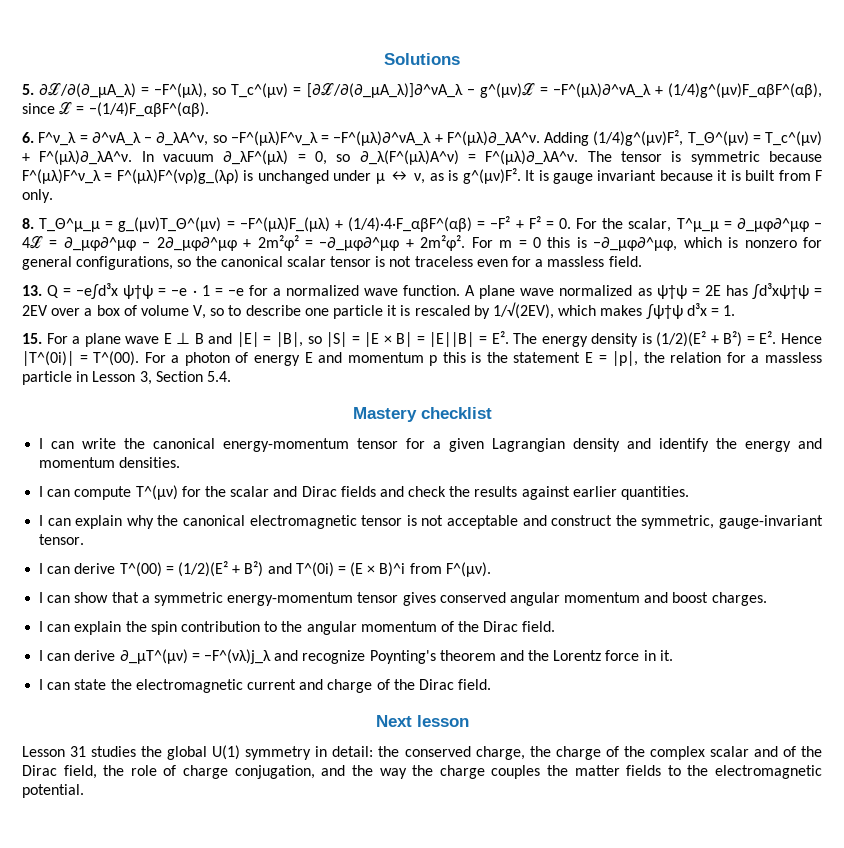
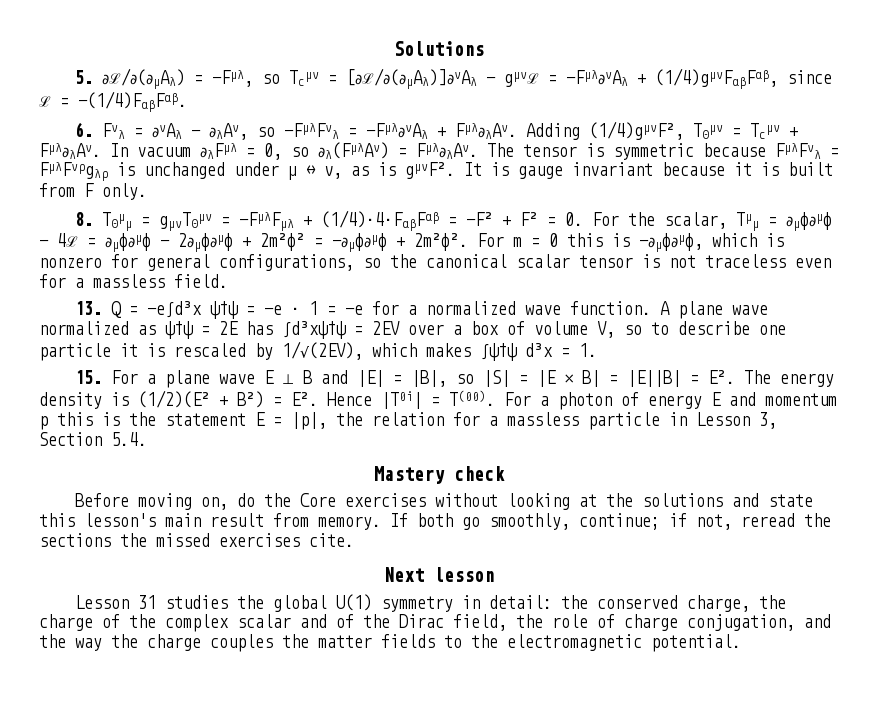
- 5. ∂ℒ/∂(∂_μA_λ) = −F^(μλ), so T_c^(μν) = [∂ℒ/∂(∂_μA_λ)]∂^νA_λ − g^(μν)ℒ = −F^(μλ)∂^νA_λ + (1/4)g^(μν)F_αβF^(αβ), since ℒ = −(1/4)F_αβF^(αβ).
+ 5. ∂ℒ/∂(∂μAλ) = −Fμλ, so Tcμν = [∂ℒ/∂(∂μAλ)]∂νAλ − gμνℒ = −Fμλ∂νAλ + (1/4)gμνFαβFαβ, since ℒ = −(1/4)FαβFαβ.
- 6. F^ν_λ = ∂^νA_λ − ∂_λA^ν, so −F^(μλ)F^ν_λ = −F^(μλ)∂^νA_λ + F^(μλ)∂_λA^ν. Adding (1/4)g^(μν)F², T_Θ^(μν) = T_c^(μν) + F^(μλ)∂_λA^ν.
+ 6. Fνλ = ∂νAλ − ∂λAν, so −FμλFνλ = −Fμλ∂νAλ + Fμλ∂λAν. Adding (1/4)gμνF², TΘμν = Tcμν + Fμλ∂λAν.
- In vacuum ∂_λF^(μλ) = 0, so ∂_λ(F^(μλ)A^ν) = F^(μλ)∂_λA^ν.
+ In vacuum ∂λFμλ = 0, so ∂λ(FμλAν) = Fμλ∂λAν.
- The tensor is symmetric because F^(μλ)F^ν_λ = F^(μλ)F^(νρ)g_(λρ) is unchanged under μ ↔ ν, as is g^(μν)F².
+ The tensor is symmetric because FμλFνλ = FμλFνρgλρ is unchanged under μ ↔ ν, as is gμνF².
- 8. T_Θ^μ_μ = g_(μν)T_Θ^(μν) = −F^(μλ)F_(μλ) + (1/4)·4·F_αβF^(αβ) = −F² + F² = 0. For the scalar, T^μ_μ = ∂_μφ∂^μφ − 4ℒ = ∂_μφ∂^μφ − 2∂_μφ∂^μφ + 2m²φ² = −∂_μφ∂^μφ + 2m²φ².
+ 8. TΘμμ = gμνTΘμν = −FμλFμλ + (1/4)·4·FαβFαβ = −F² + F² = 0. For the scalar, Tμμ = ∂μφ∂μφ − 4ℒ = ∂μφ∂μφ − 2∂μφ∂μφ + 2m²φ² = −∂μφ∂μφ + 2m²φ².
- For m = 0 this is −∂_μφ∂^μφ, which is nonzero for general configurations, so the canonical scalar tensor is not traceless even for a massless field.
+ For m = 0 this is −∂μφ∂μφ, which is nonzero for general configurations, so the canonical scalar tensor is not traceless even for a massless field.
- 15. For a plane wave E ⊥ B and |E| = |B|, so |S| = |E × B| = |E||B| = E². The energy density is (1/2)(E² + B²) = E². Hence |T^(0i)| = T^(00).
+ 15. For a plane wave E ⊥ B and |E| = |B|, so |S| = |E × B| = |E||B| = E². The energy density is (1/2)(E² + B²) = E². Hence |T0i| = T(00).
- Mastery checklist
- I can write the canonical energy-momentum tensor for a given Lagrangian density and identify the energy and momentum densities.
- I can compute T^(μν) for the scalar and Dirac fields and check the results against earlier quantities.
- I can explain why the canonical electromagnetic tensor is not acceptable and construct the symmetric, gauge-invariant tensor.
- I can derive T^(00) = (1/2)(E² + B²) and T^(0i) = (E × B)^i from F^(μν).
- I can show that a symmetric energy-momentum tensor gives conserved angular momentum and boost charges.
- I can explain the spin contribution to the angular momentum of the Dirac field.
- I can derive ∂_μT^(μν) = −F^(νλ)j_λ and recognize Poynting's theorem and the Lorentz force in it.
- I can state the electromagnetic current and charge of the Dirac field.
+ Mastery check
+ Before moving on, do the Core exercises without looking at the solutions and state this lesson's main result from memory. If both go smoothly, continue; if not, reread the sections the missed exercises cite.

